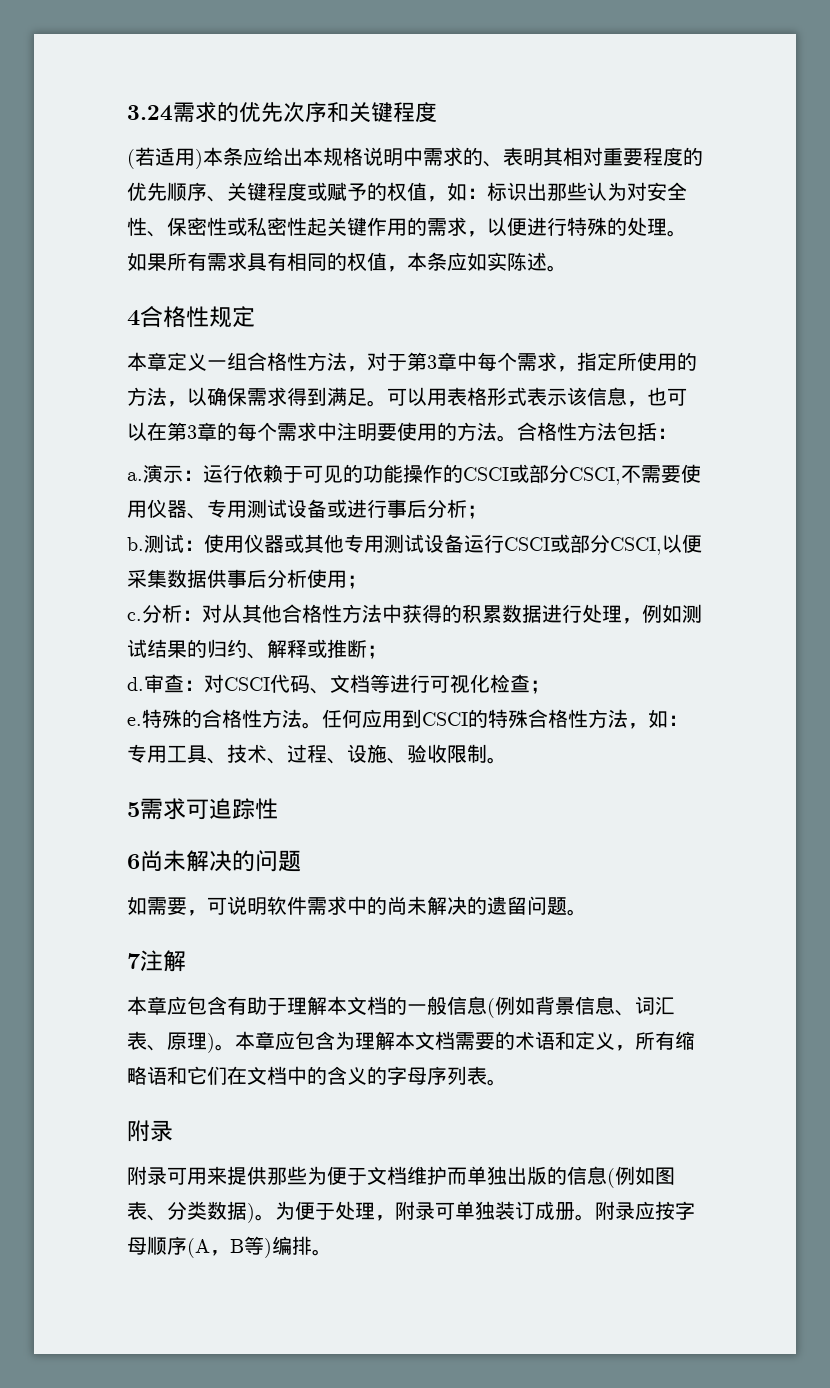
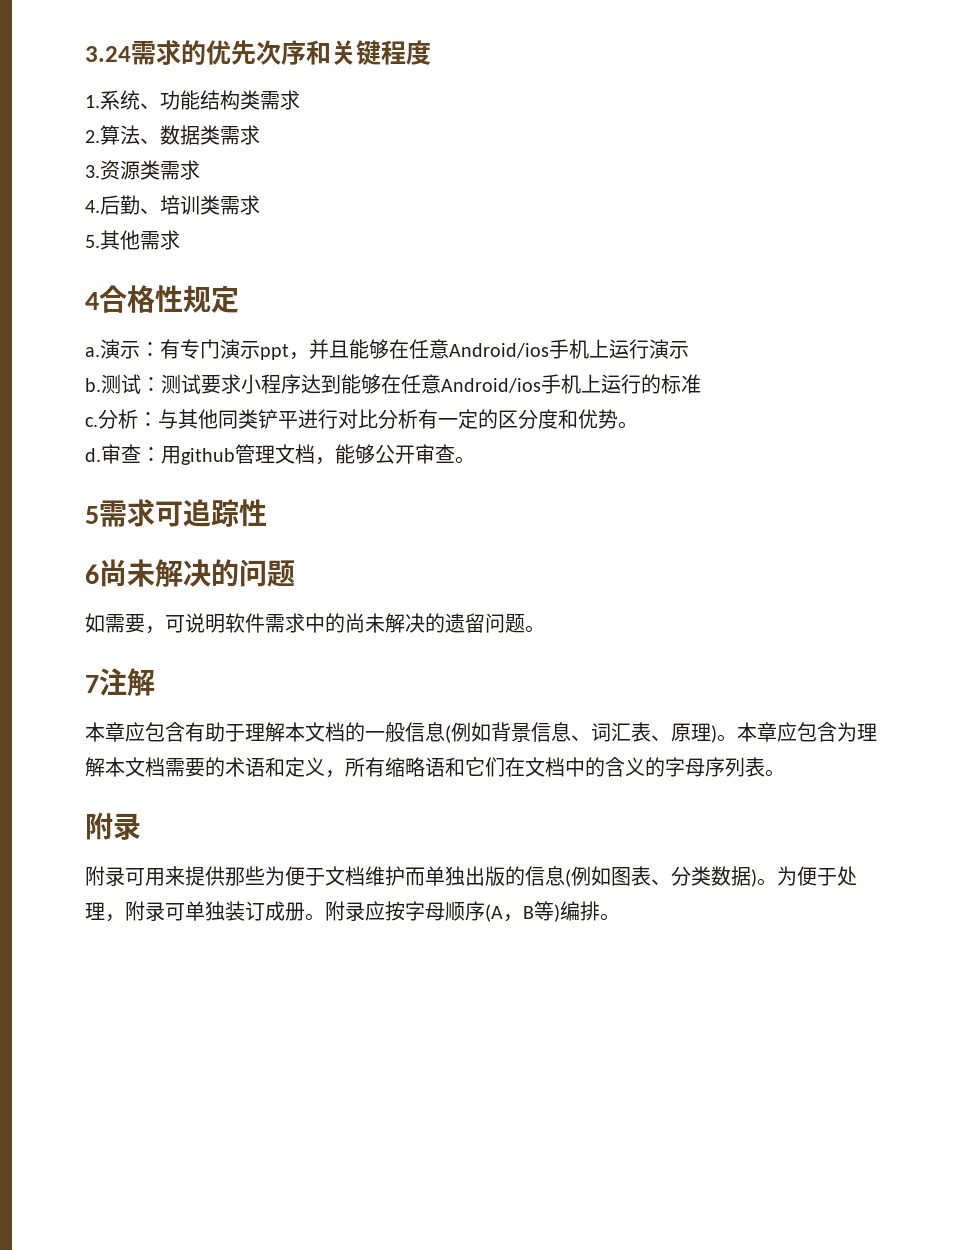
- (若适用)本条应给出本规格说明中需求的、表明其相对重要程度的优先顺序、关键程度或赋予的权值，如：标识出那些认为对安全性、保密性或私密性起关键作用的需求，以便进行特殊的处理。如果所有需求具有相同的权值，本条应如实陈述。
+ 1.系统、功能结构类需求
+ 2.算法、数据类需求
+ 3.资源类需求
+ 4.后勤、培训类需求
+ 5.其他需求
  4合格性规定
- 本章定义一组合格性方法，对于第3章中每个需求，指定所使用的方法，以确保需求得到满足。可以用表格形式表示该信息，也可以在第3章的每个需求中注明要使用的方法。合格性方法包括：
- a.演示：运行依赖于可见的功能操作的CSCI或部分CSCI,不需要使用仪器、专用测试设备或进行事后分析；
- b.测试：使用仪器或其他专用测试设备运行CSCI或部分CSCI,以便采集数据供事后分析使用；
- c.分析：对从其他合格性方法中获得的积累数据进行处理，例如测试结果的归约、解释或推断；
- d.审查：对CSCI代码、文档等进行可视化检查；
- e.特殊的合格性方法。任何应用到CSCI的特殊合格性方法，如：专用工具、技术、过程、设施、验收限制。
+ a.演示：有专门演示ppt，并且能够在任意Android/ios手机上运行演示
+ b.测试：测试要求小程序达到能够在任意Android/ios手机上运行的标准
+ c.分析：与其他同类铲平进行对比分析有一定的区分度和优势。
+ d.审查：用github管理文档，能够公开审查。

